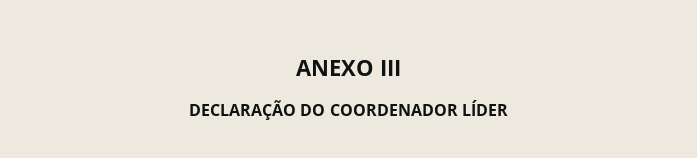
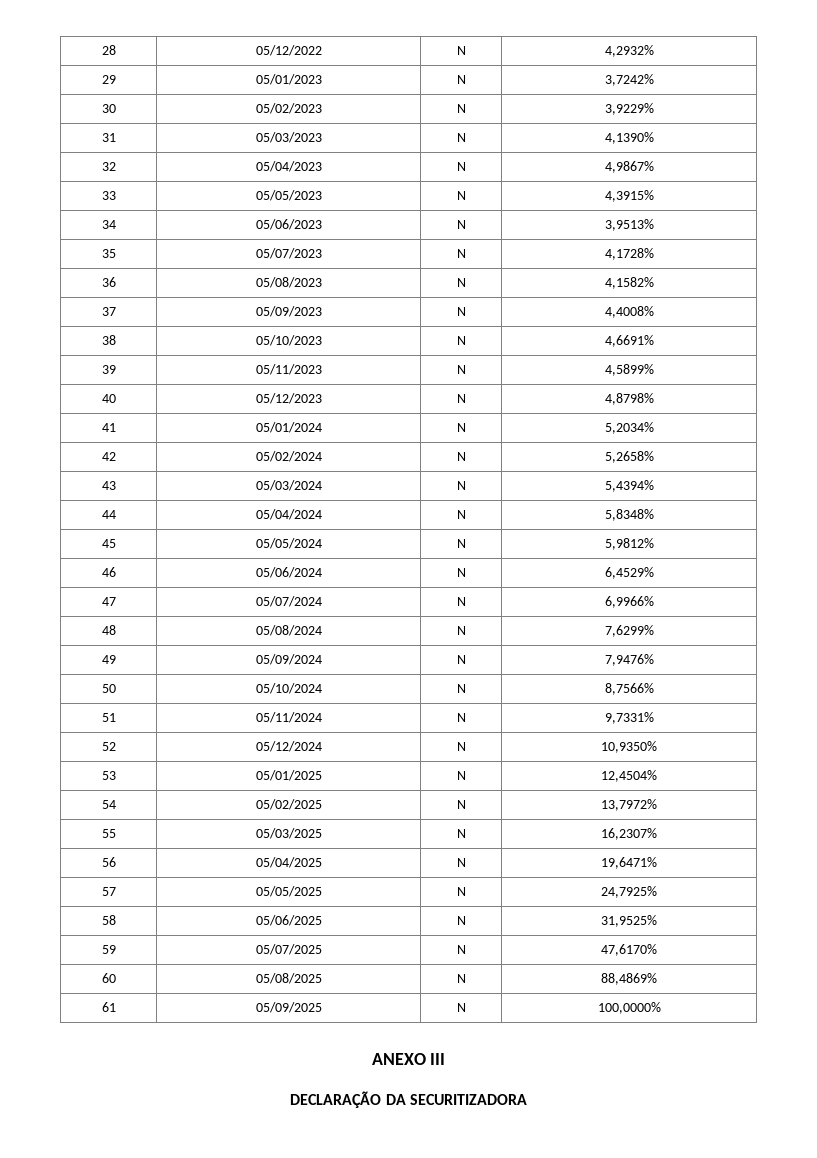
+ 28 | 05/12/2022 | N | 4,2932%
+ 29 | 05/01/2023 | N | 3,7242%
+ 30 | 05/02/2023 | N | 3,9229%
+ 31 | 05/03/2023 | N | 4,1390%
+ 32 | 05/04/2023 | N | 4,9867%
+ 33 | 05/05/2023 | N | 4,3915%
+ 34 | 05/06/2023 | N | 3,9513%
+ 35 | 05/07/2023 | N | 4,1728%
+ 36 | 05/08/2023 | N | 4,1582%
+ 37 | 05/09/2023 | N | 4,4008%
+ 38 | 05/10/2023 | N | 4,6691%
+ 39 | 05/11/2023 | N | 4,5899%
+ 40 | 05/12/2023 | N | 4,8798%
+ 41 | 05/01/2024 | N | 5,2034%
+ 42 | 05/02/2024 | N | 5,2658%
+ 43 | 05/03/2024 | N | 5,4394%
+ 44 | 05/04/2024 | N | 5,8348%
+ 45 | 05/05/2024 | N | 5,9812%
+ 46 | 05/06/2024 | N | 6,4529%
+ 47 | 05/07/2024 | N | 6,9966%
+ 48 | 05/08/2024 | N | 7,6299%
+ 49 | 05/09/2024 | N | 7,9476%
+ 50 | 05/10/2024 | N | 8,7566%
+ 51 | 05/11/2024 | N | 9,7331%
+ 52 | 05/12/2024 | N | 10,9350%
+ 53 | 05/01/2025 | N | 12,4504%
+ 54 | 05/02/2025 | N | 13,7972%
+ 55 | 05/03/2025 | N | 16,2307%
+ 56 | 05/04/2025 | N | 19,6471%
+ 57 | 05/05/2025 | N | 24,7925%
+ 58 | 05/06/2025 | N | 31,9525%
+ 59 | 05/07/2025 | N | 47,6170%
+ 60 | 05/08/2025 | N | 88,4869%
+ 61 | 05/09/2025 | N | 100,0000%
- DECLARAÇÃO DO COORDENADOR LÍDER
+ DECLARAÇÃO DA SECURITIZADORA

